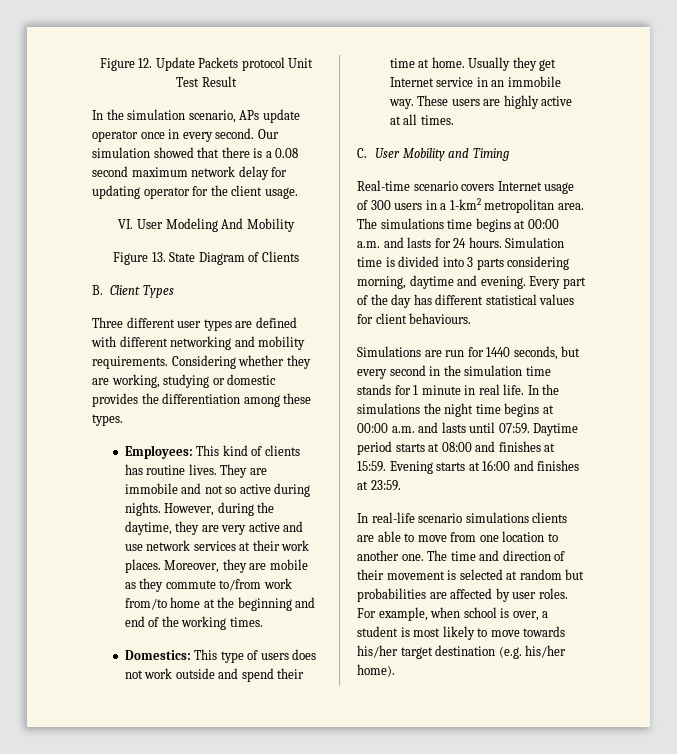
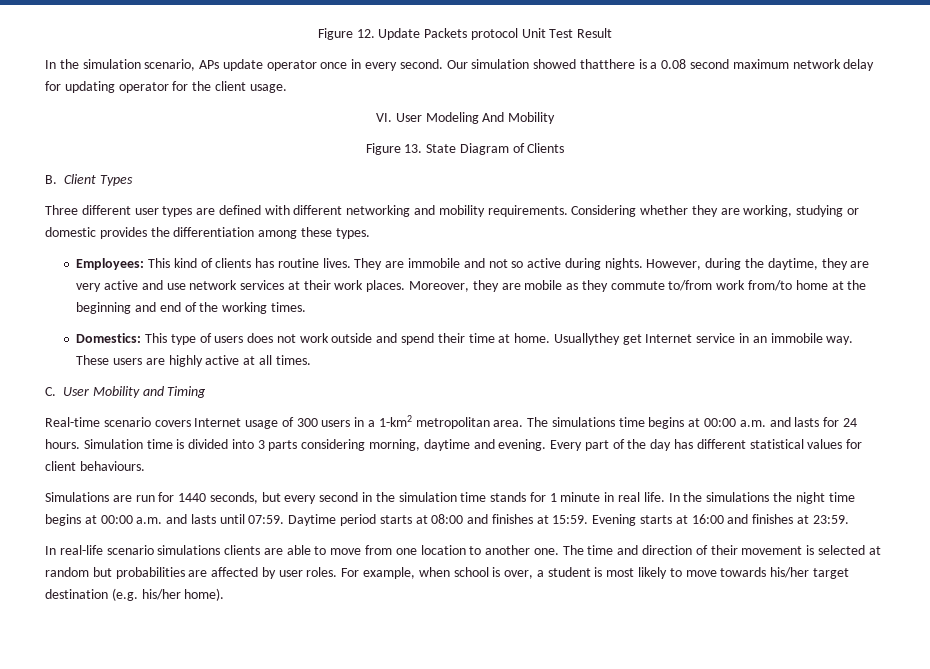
- Our simulation showed that there is a 0.08 second maximum network delay for updating operator for the client usage.
+ Our simulation showed thatthere is a 0.08 second maximum network delay for updating operator for the client usage.
- Usually they get Internet service in an immobile way.
+ Usuallythey get Internet service in an immobile way.

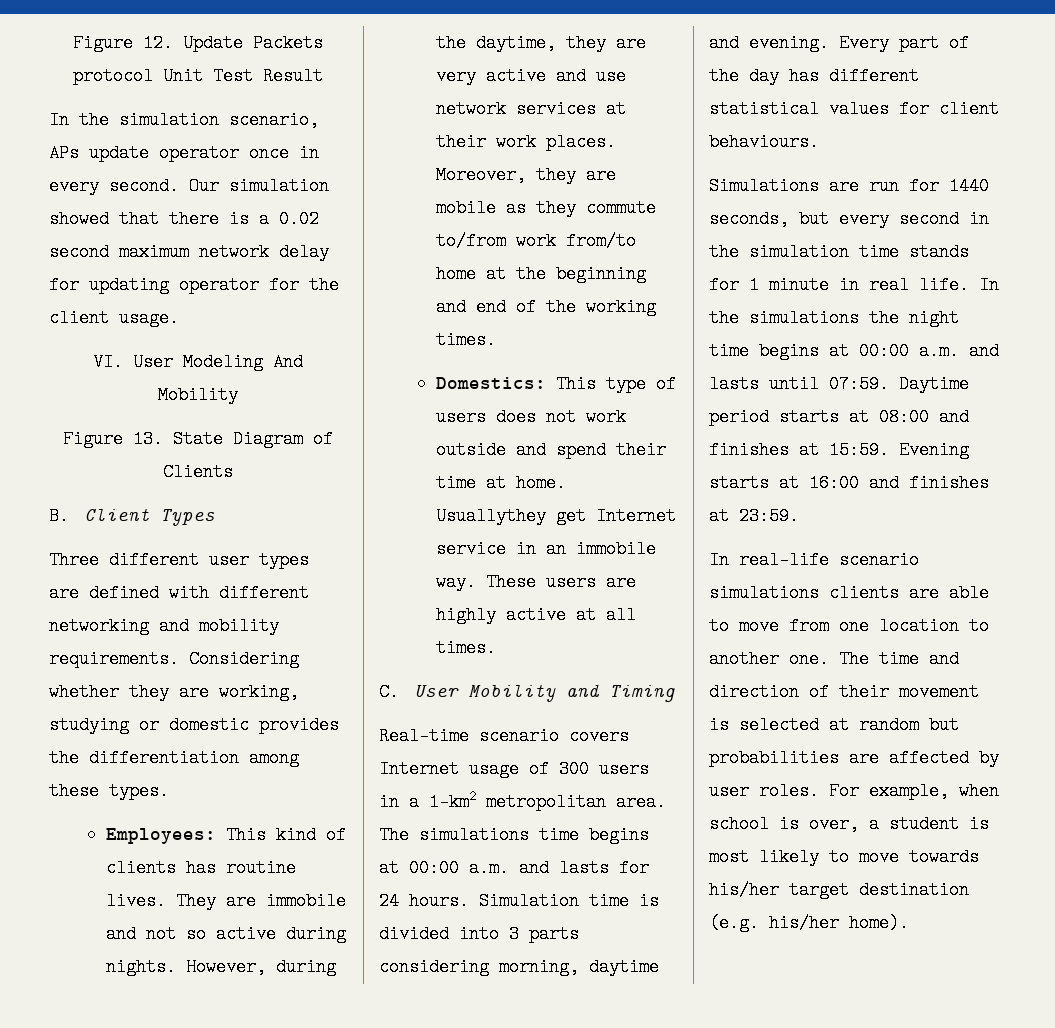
- Our simulation showed thatthere is a 0.08 second maximum network delay for updating operator for the client usage.
+ Our simulation showed that there is a 0.02 second maximum network delay for updating operator for the client usage.

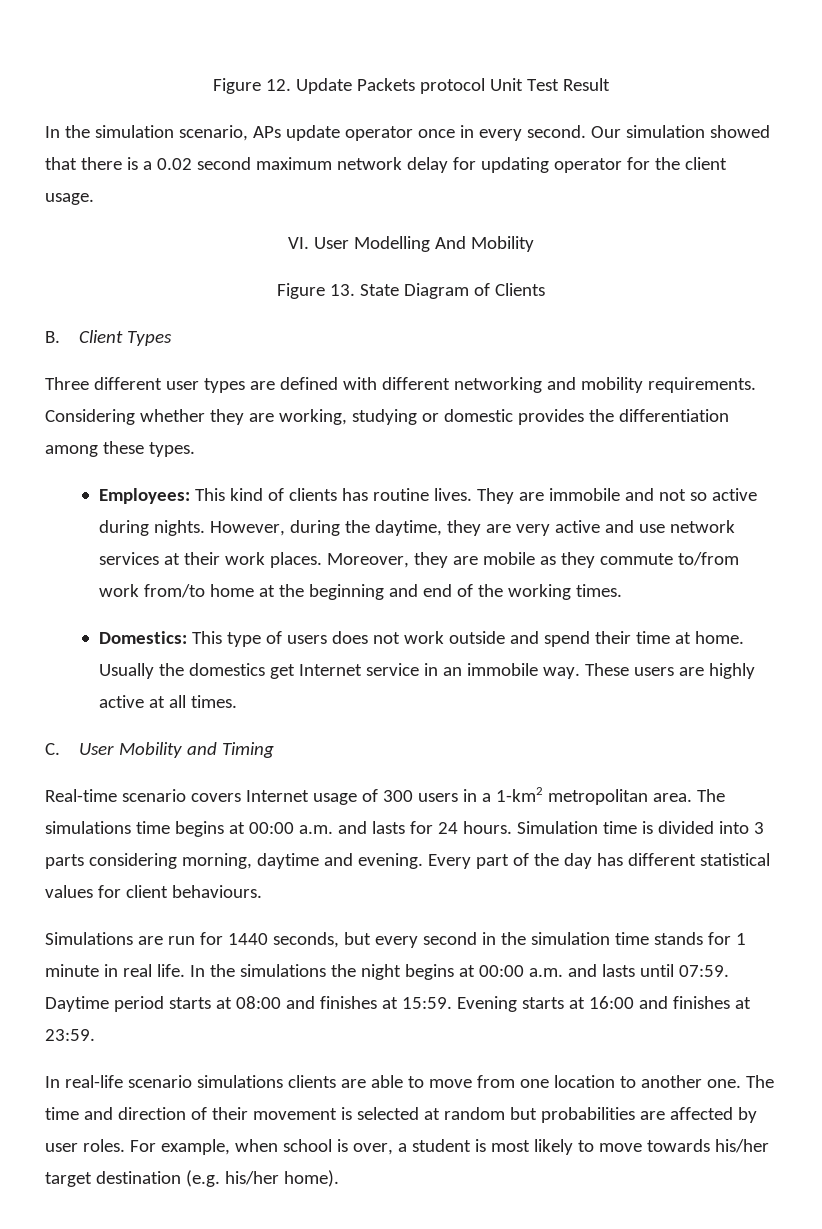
- VI. User Modeling And Mobility
+ VI. User Modelling And Mobility
- Usuallythey get Internet service in an immobile way.
+ Usually the domestics get Internet service in an immobile way.
- In the simulations the night time begins at 00:00 a.m. and lasts until 07:59.
+ In the simulations the night begins at 00:00 a.m. and lasts until 07:59.

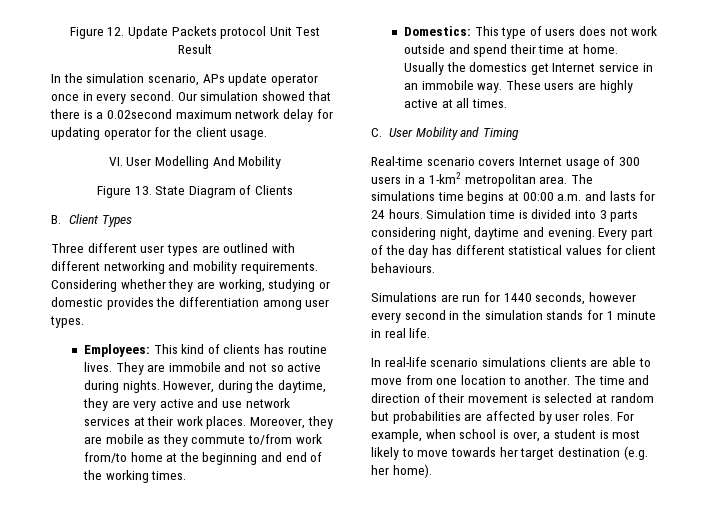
- Our simulation showed that there is a 0.02 second maximum network delay for updating operator for the client usage.
+ Our simulation showed that there is a 0.02second maximum network delay for updating operator for the client usage.
- Three different user types are defined with different networking and mobility requirements.
+ Three different user types are outlined with different networking and mobility requirements.
- Considering whether they are working, studying or domestic provides the differentiation among these types.
+ Considering whether they are working, studying or domestic provides the differentiation among user types.
- Simulation time is divided into 3 parts considering morning, daytime and evening.
+ Simulation time is divided into 3 parts considering night, daytime and evening.
- Simulations are run for 1440 seconds, but every second in the simulation time stands for 1 minute in real life. In the simulations the night begins at 00:00 a.m. and lasts until 07:59. Daytime period starts at 08:00 and finishes at 15:59. Evening starts at 16:00 and finishes at 23:59.
+ Simulations are run for 1440 seconds, however every second in the simulation stands for 1 minute in real life.
- In real-life scenario simulations clients are able to move from one location to another one.
+ In real-life scenario simulations clients are able to move from one location to another.
- For example, when school is over, a student is most likely to move towards his/her target destination (e.g. his/her home).
+ For example, when school is over, a student is most likely to move towards her target destination (e.g. her home).

